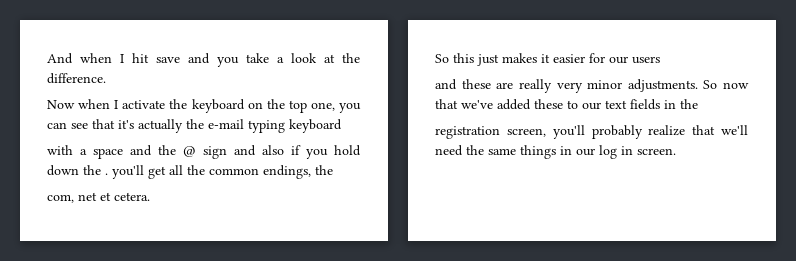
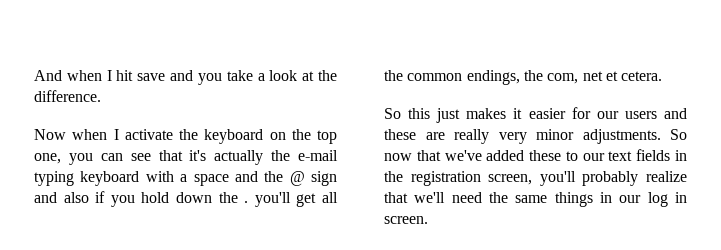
- Now when I activate the keyboard on the top one, you can see that it's actually the e-mail typing keyboard
- with a space and the @ sign and also if you hold down the . you'll get all the common endings, the
- com, net et cetera.
+ Now when I activate the keyboard on the top one, you can see that it's actually the e-mail typing keyboard with a space and the @ sign and also if you hold down the . you'll get all the common endings, the com, net et cetera.
- So this just makes it easier for our users
- and these are really very minor adjustments.
+ So this just makes it easier for our users and these are really very minor adjustments.
- So now that we've added these to our text fields in the
- registration screen, you'll probably realize that we'll need the same things in our log in screen.
+ So now that we've added these to our text fields in the registration screen, you'll probably realize that we'll need the same things in our log in screen.

